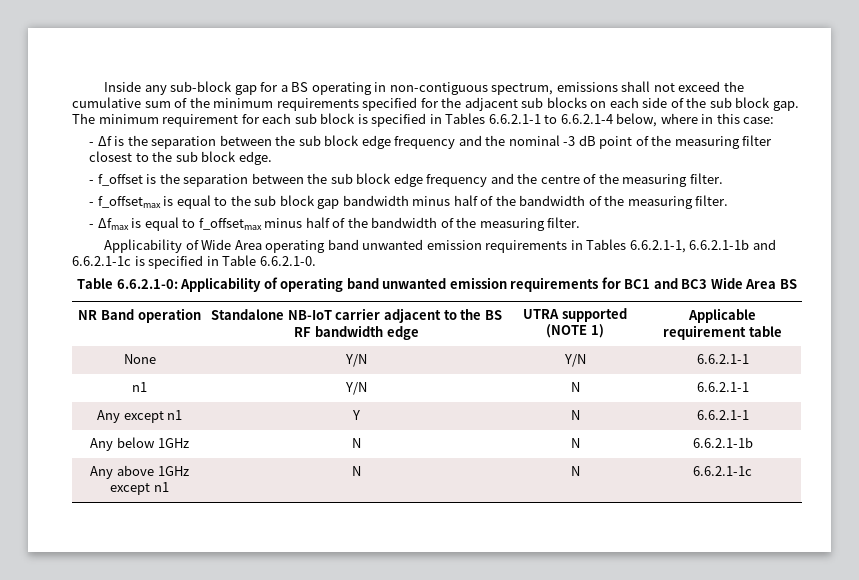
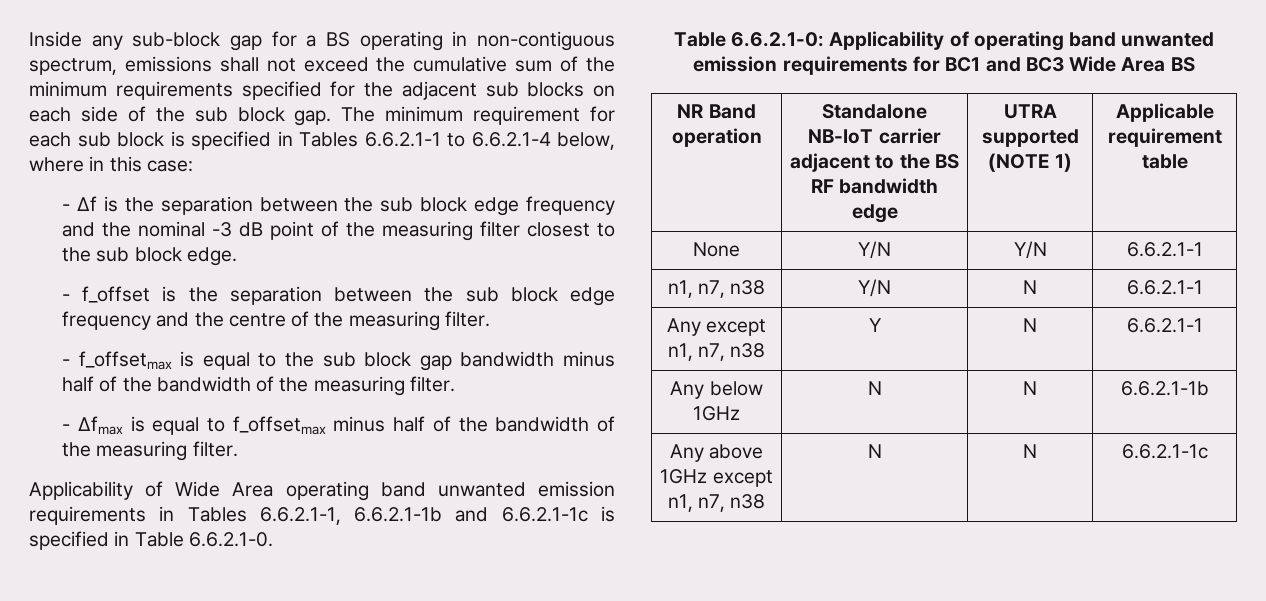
- n1 | Y/N | N | 6.6.2.1-1
+ n1, n7, n38 | Y/N | N | 6.6.2.1-1
- Any except n1 | Y | N | 6.6.2.1-1
+ Any except n1, n7, n38 | Y | N | 6.6.2.1-1
- Any above 1GHz except n1 | N | N | 6.6.2.1-1c
+ Any above 1GHz except n1, n7, n38 | N | N | 6.6.2.1-1c

